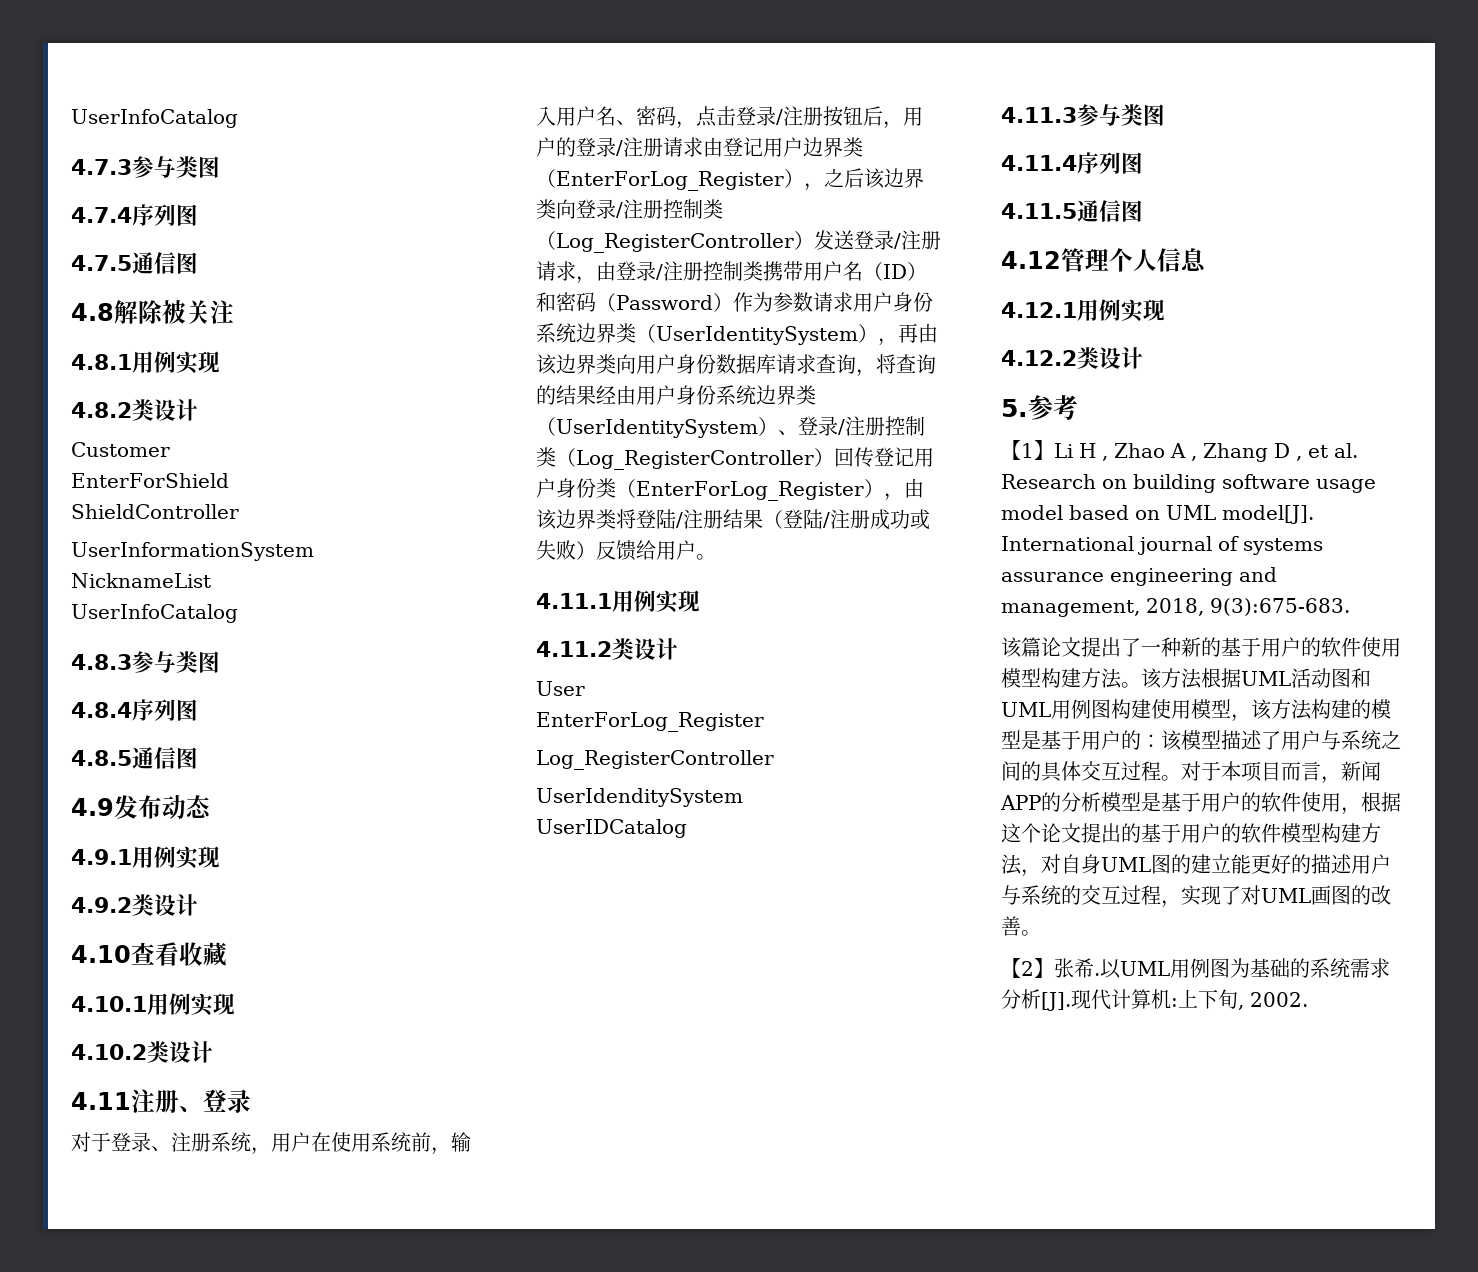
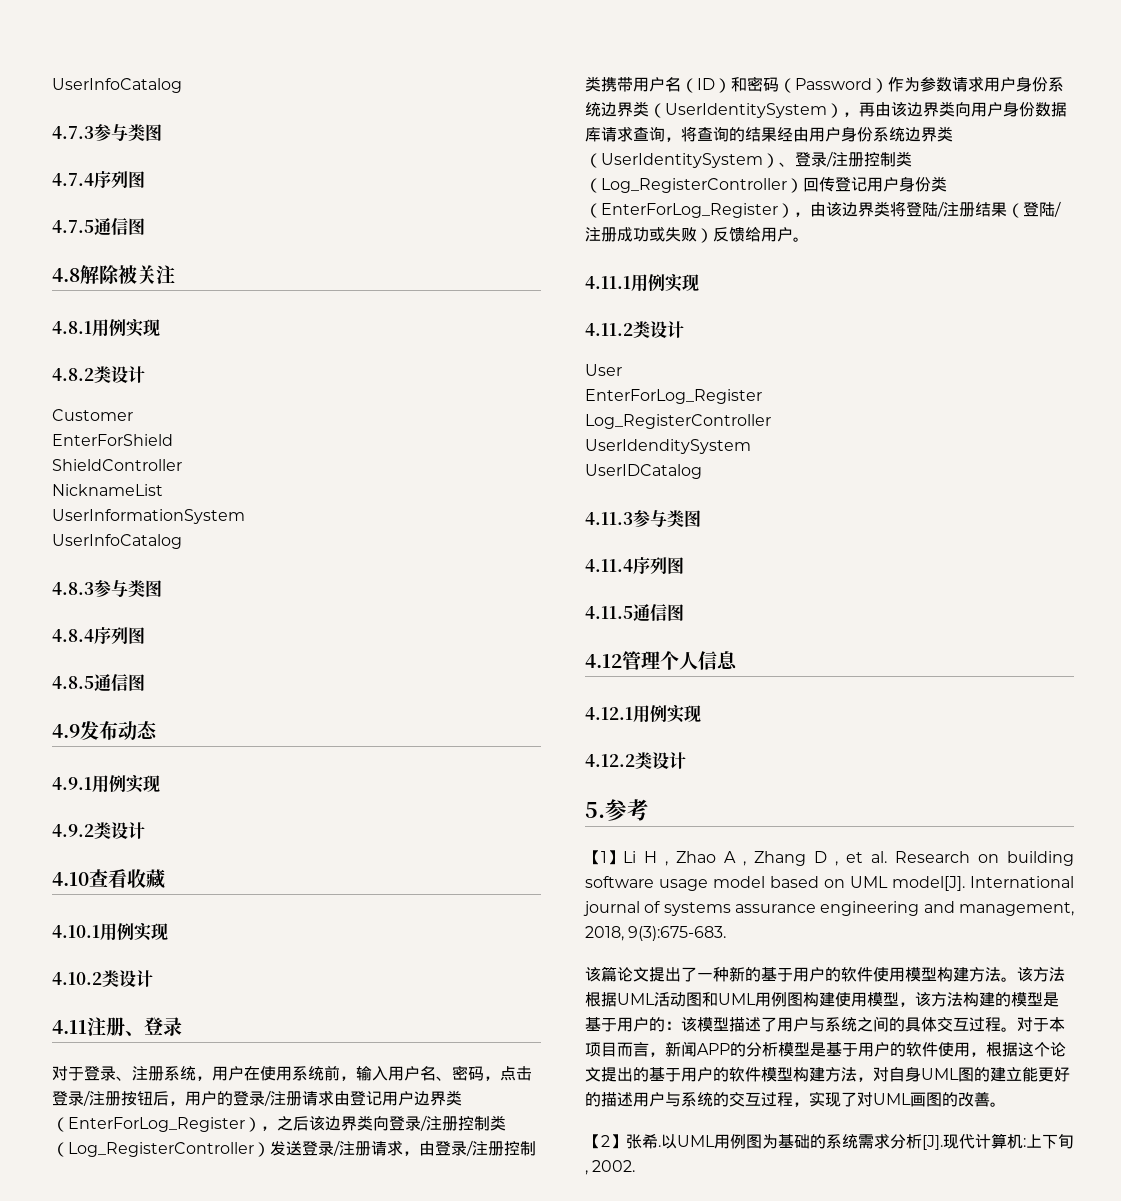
+ NicknameList
- NicknameList

